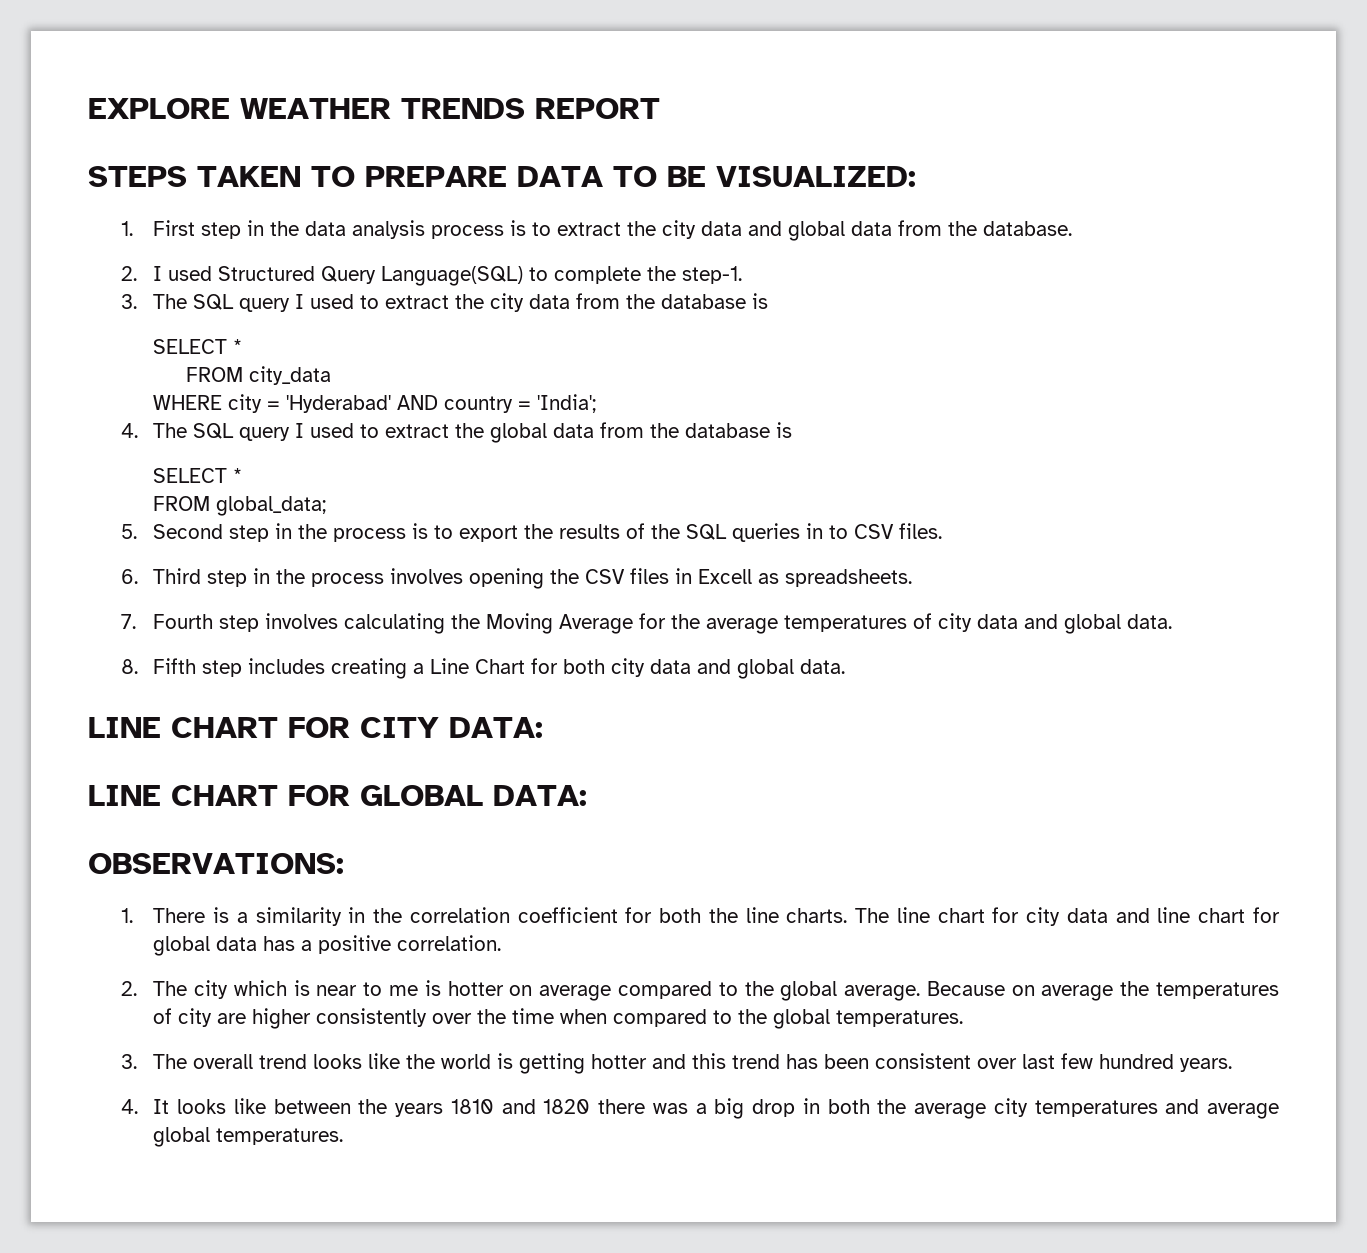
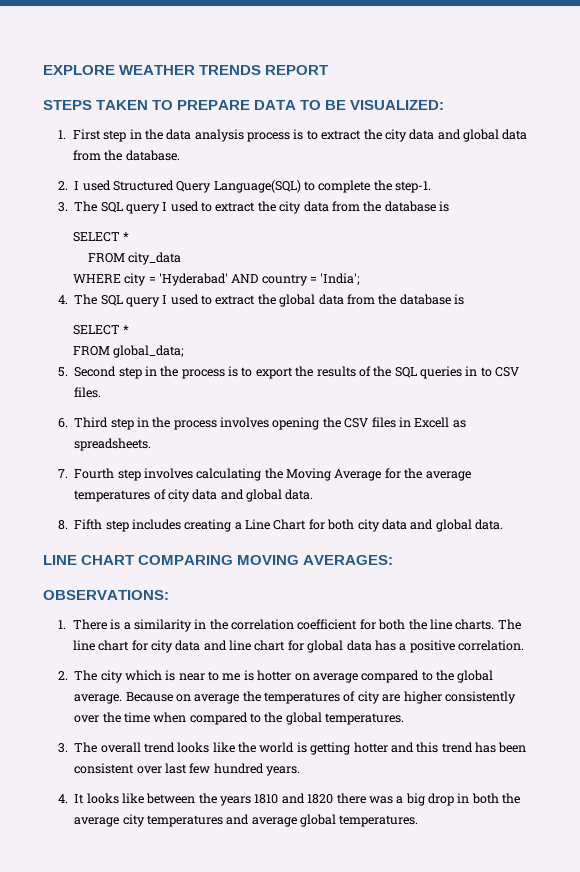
- LINE CHART FOR CITY DATA:
- LINE CHART FOR GLOBAL DATA:
+ LINE CHART COMPARING MOVING AVERAGES:

